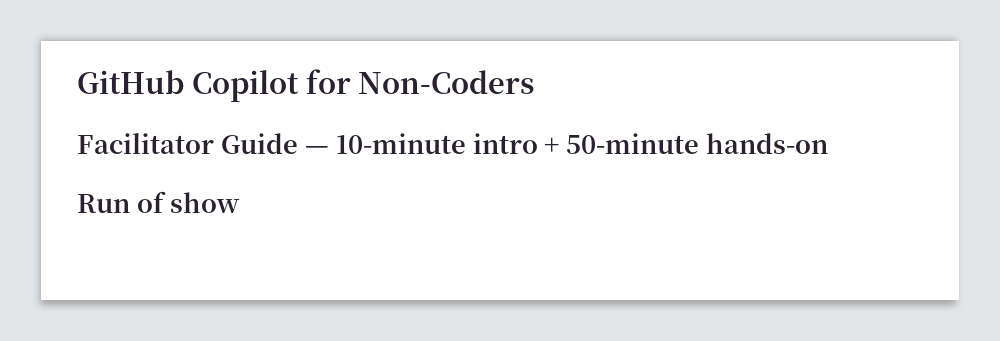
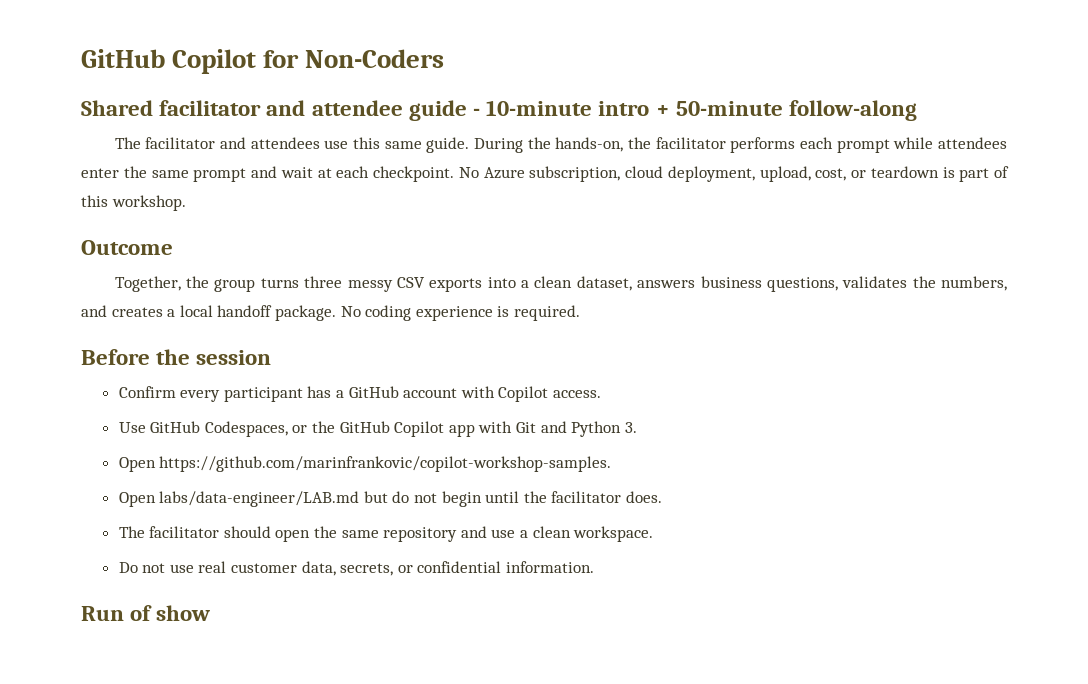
- Facilitator Guide — 10-minute intro + 50-minute hands-on
+ Shared facilitator and attendee guide - 10-minute intro + 50-minute follow-along
+ The facilitator and attendees use this same guide. During the hands-on, the facilitator performs each prompt while attendees enter the same prompt and wait at each checkpoint. No Azure subscription, cloud deployment, upload, cost, or teardown is part of this workshop.
+ Outcome
+ Together, the group turns three messy CSV exports into a clean dataset, answers business questions, validates the numbers, and creates a local handoff package. No coding experience is required.
+ Before the session
+ Confirm every participant has a GitHub account with Copilot access.
+ Use GitHub Codespaces, or the GitHub Copilot app with Git and Python 3.
+ Open https://github.com/marinfrankovic/copilot-workshop-samples.
+ Open labs/data-engineer/LAB.md but do not begin until the facilitator does.
+ The facilitator should open the same repository and use a clean workspace.
+ Do not use real customer data, secrets, or confidential information.

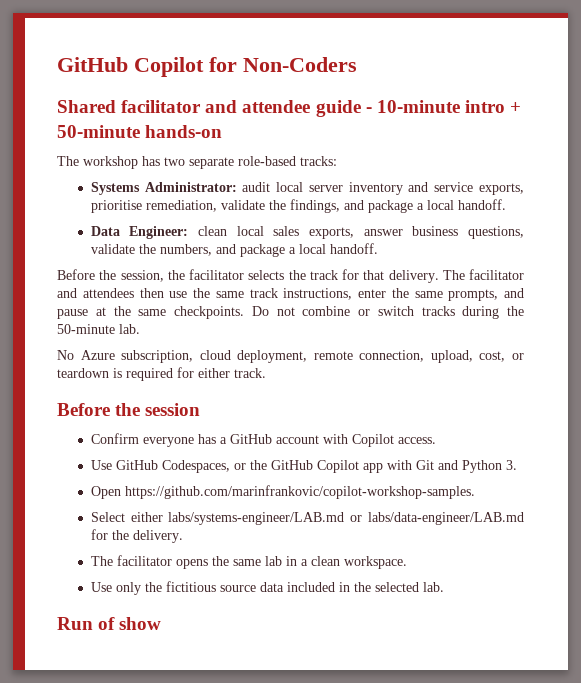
- Shared facilitator and attendee guide - 10-minute intro + 50-minute follow-along
- The facilitator and attendees use this same guide. During the hands-on, the facilitator performs each prompt while attendees enter the same prompt and wait at each checkpoint. No Azure subscription, cloud deployment, upload, cost, or teardown is part of this workshop.
- Outcome
- Together, the group turns three messy CSV exports into a clean dataset, answers business questions, validates the numbers, and creates a local handoff package. No coding experience is required.
+ Shared facilitator and attendee guide - 10-minute intro + 50-minute hands-on
+ The workshop has two separate role-based tracks:
+ Systems Administrator: audit local server inventory and service exports, prioritise remediation, validate the findings, and package a local handoff.
+ Data Engineer: clean local sales exports, answer business questions, validate the numbers, and package a local handoff.
+ Before the session, the facilitator selects the track for that delivery. The facilitator and attendees then use the same track instructions, enter the same prompts, and pause at the same checkpoints. Do not combine or switch tracks during the 50-minute lab.
+ No Azure subscription, cloud deployment, remote connection, upload, cost, or teardown is required for either track.
- Confirm every participant has a GitHub account with Copilot access.
+ Confirm everyone has a GitHub account with Copilot access.
- Open labs/data-engineer/LAB.md but do not begin until the facilitator does.
- The facilitator should open the same repository and use a clean workspace.
- Do not use real customer data, secrets, or confidential information.
+ Select either labs/systems-engineer/LAB.md or labs/data-engineer/LAB.md for the delivery.
+ The facilitator opens the same lab in a clean workspace.
+ Use only the fictitious source data included in the selected lab.

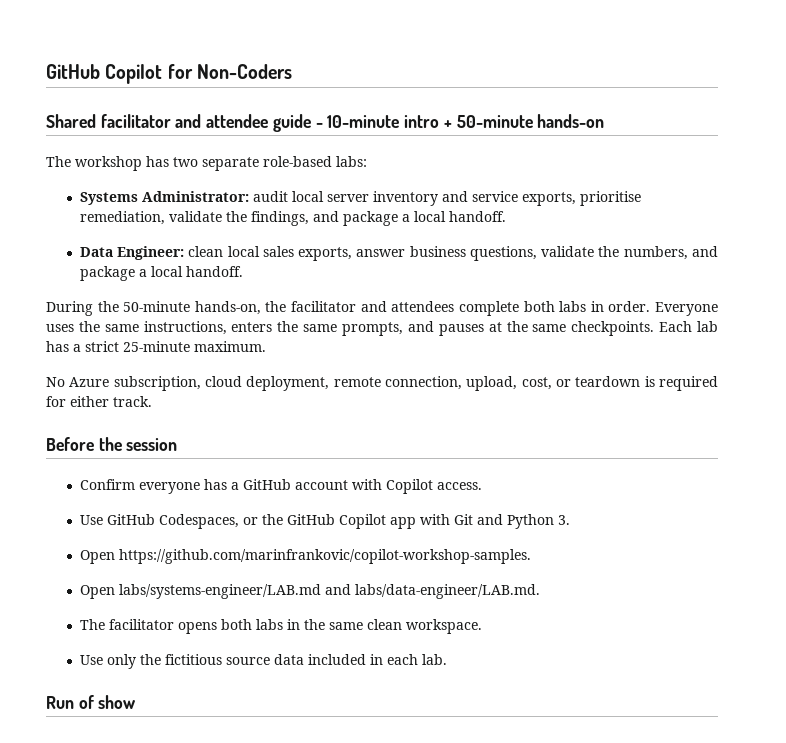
- The workshop has two separate role-based tracks:
+ The workshop has two separate role-based labs:
- Before the session, the facilitator selects the track for that delivery. The facilitator and attendees then use the same track instructions, enter the same prompts, and pause at the same checkpoints.
+ During the 50-minute hands-on, the facilitator and attendees complete both labs in order. Everyone uses the same instructions, enters the same prompts, and pauses at the same checkpoints.
- Do not combine or switch tracks during the 50-minute lab.
+ Each lab has a strict 25-minute maximum.
- Select either labs/systems-engineer/LAB.md or labs/data-engineer/LAB.md for the delivery.
- The facilitator opens the same lab in a clean workspace.
+ Open labs/systems-engineer/LAB.md and labs/data-engineer/LAB.md.
+ The facilitator opens both labs in the same clean workspace.
- Use only the fictitious source data included in the selected lab.
+ Use only the fictitious source data included in each lab.

